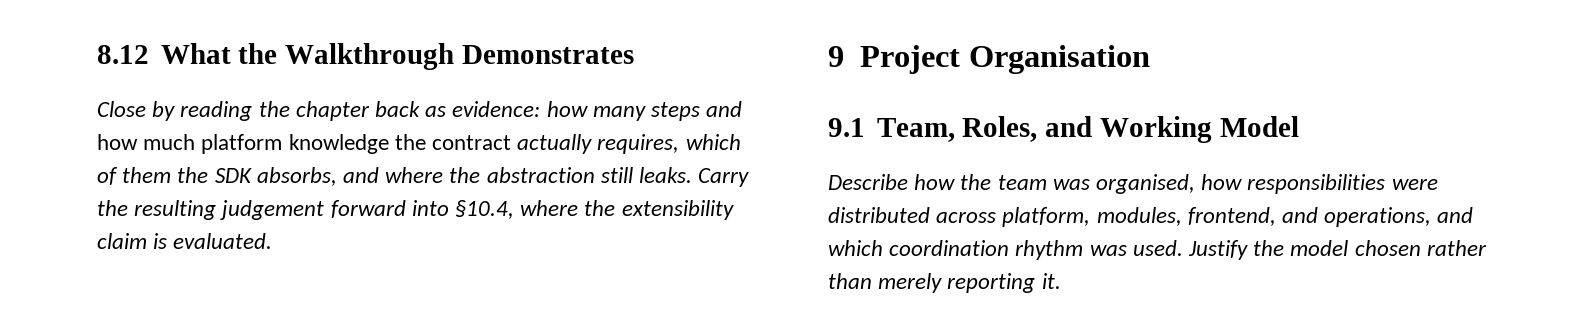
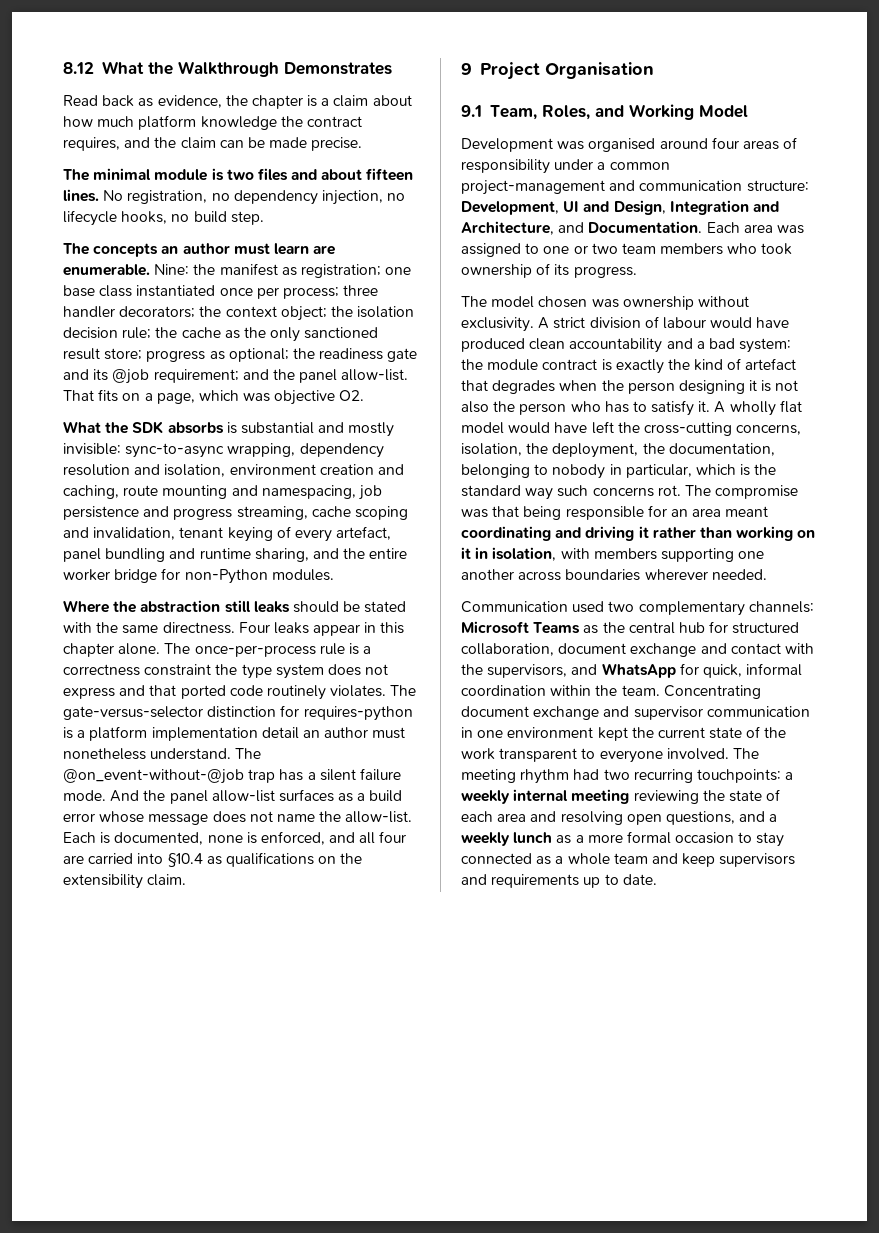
- Close by reading the chapter back as evidence: how many steps and how much platform knowledge the contract actually requires, which of them the SDK absorbs, and where the abstraction still leaks. Carry the resulting judgement forward into §10.4, where the extensibility claim is evaluated.
+ Read back as evidence, the chapter is a claim about how much platform knowledge the contract requires, and the claim can be made precise.
+ The minimal module is two files and about fifteen lines. No registration, no dependency injection, no lifecycle hooks, no build step.
+ The concepts an author must learn are enumerable. Nine: the manifest as registration; one base class instantiated once per process; three handler decorators; the context object; the isolation decision rule; the cache as the only sanctioned result store; progress as optional; the readiness gate and its @job requirement; and the panel allow-list. That fits on a page, which was objective O2.
+ What the SDK absorbs is substantial and mostly invisible: sync-to-async wrapping, dependency resolution and isolation, environment creation and caching, route mounting and namespacing, job persistence and progress streaming, cache scoping and invalidation, tenant keying of every artefact, panel bundling and runtime sharing, and the entire worker bridge for non-Python modules.
+ Where the abstraction still leaks should be stated with the same directness. Four leaks appear in this chapter alone. The once-per-process rule is a correctness constraint the type system does not express and that ported code routinely violates. The gate-versus-selector distinction for requires-python is a platform implementation detail an author must nonetheless understand. The @on_event-without-@job trap has a silent failure mode. And the panel allow-list surfaces as a build error whose message does not name the allow-list. Each is documented, none is enforced, and all four are carried into §10.4 as qualifications on the extensibility claim.
- Describe how the team was organised, how responsibilities were distributed across platform, modules, frontend, and operations, and which coordination rhythm was used. Justify the model chosen rather than merely reporting it.
+ Development was organised around four areas of responsibility under a common project-management and communication structure: Development, UI and Design, Integration and Architecture, and Documentation. Each area was assigned to one or two team members who took ownership of its progress.
+ The model chosen was ownership without exclusivity. A strict division of labour would have produced clean accountability and a bad system: the module contract is exactly the kind of artefact that degrades when the person designing it is not also the person who has to satisfy it. A wholly flat model would have left the cross-cutting concerns, isolation, the deployment, the documentation, belonging to nobody in particular, which is the standard way such concerns rot. The compromise was that being responsible for an area meant coordinating and driving it rather than working on it in isolation, with members supporting one another across boundaries wherever needed.
+ Communication used two complementary channels: Microsoft Teams as the central hub for structured collaboration, document exchange and contact with the supervisors, and WhatsApp for quick, informal coordination within the team. Concentrating document exchange and supervisor communication in one environment kept the current state of the work transparent to everyone involved. The meeting rhythm had two recurring touchpoints: a weekly internal meeting reviewing the state of each area and resolving open questions, and a weekly lunch as a more formal occasion to stay connected as a whole team and keep supervisors and requirements up to date.

